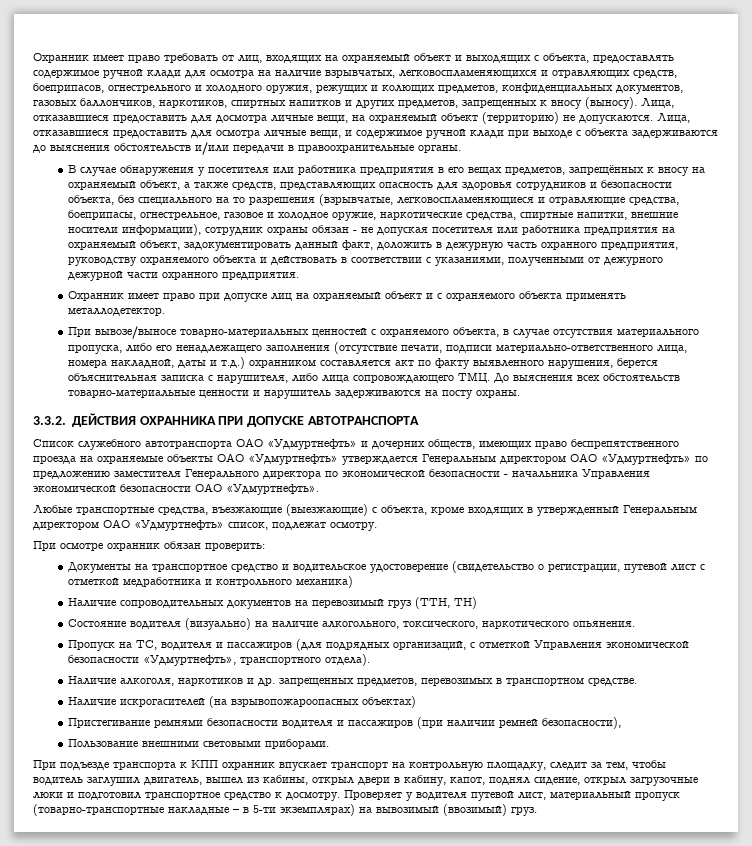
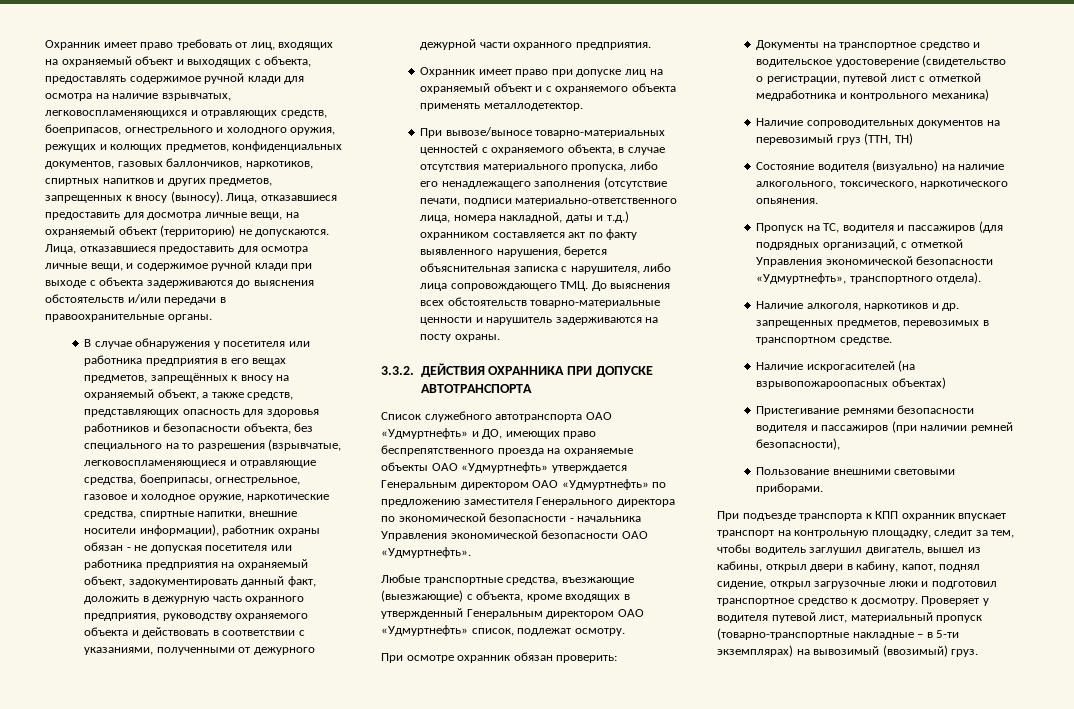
- В случае обнаружения у посетителя или работника предприятия в его вещах предметов, запрещённых к вносу на охраняемый объект, а также средств, представляющих опасность для здоровья сотрудников и безопасности объекта, без специального на то разрешения (взрывчатые, легковоспламеняющиеся и отравляющие средства, боеприпасы, огнестрельное, газовое и холодное оружие, наркотические средства, спиртные напитки, внешние носители информации), сотрудник охраны обязан - не допуская посетителя или работника предприятия на охраняемый объект, задокументировать данный факт, доложить в дежурную часть охранного предприятия, руководству охраняемого объекта и действовать в соответствии с указаниями, полученными от дежурного дежурной части охранного предприятия.
+ В случае обнаружения у посетителя или работника предприятия в его вещах предметов, запрещённых к вносу на охраняемый объект, а также средств, представляющих опасность для здоровья работников и безопасности объекта, без специального на то разрешения (взрывчатые, легковоспламеняющиеся и отравляющие средства, боеприпасы, огнестрельное, газовое и холодное оружие, наркотические средства, спиртные напитки, внешние носители информации), работник охраны обязан - не допуская посетителя или работника предприятия на охраняемый объект, задокументировать данный факт, доложить в дежурную часть охранного предприятия, руководству охраняемого объекта и действовать в соответствии с указаниями, полученными от дежурного дежурной части охранного предприятия.
- Список служебного автотранспорта ОАО «Удмуртнефть» и дочерних обществ, имеющих право беспрепятственного проезда на охраняемые объекты ОАО «Удмуртнефть» утверждается Генеральным директором ОАО «Удмуртнефть» по предложению заместителя Генерального директора по экономической безопасности - начальника Управления экономической безопасности ОАО «Удмуртнефть».
+ Список служебного автотранспорта ОАО «Удмуртнефть» и ДО, имеющих право беспрепятственного проезда на охраняемые объекты ОАО «Удмуртнефть» утверждается Генеральным директором ОАО «Удмуртнефть» по предложению заместителя Генерального директора по экономической безопасности - начальника Управления экономической безопасности ОАО «Удмуртнефть».

